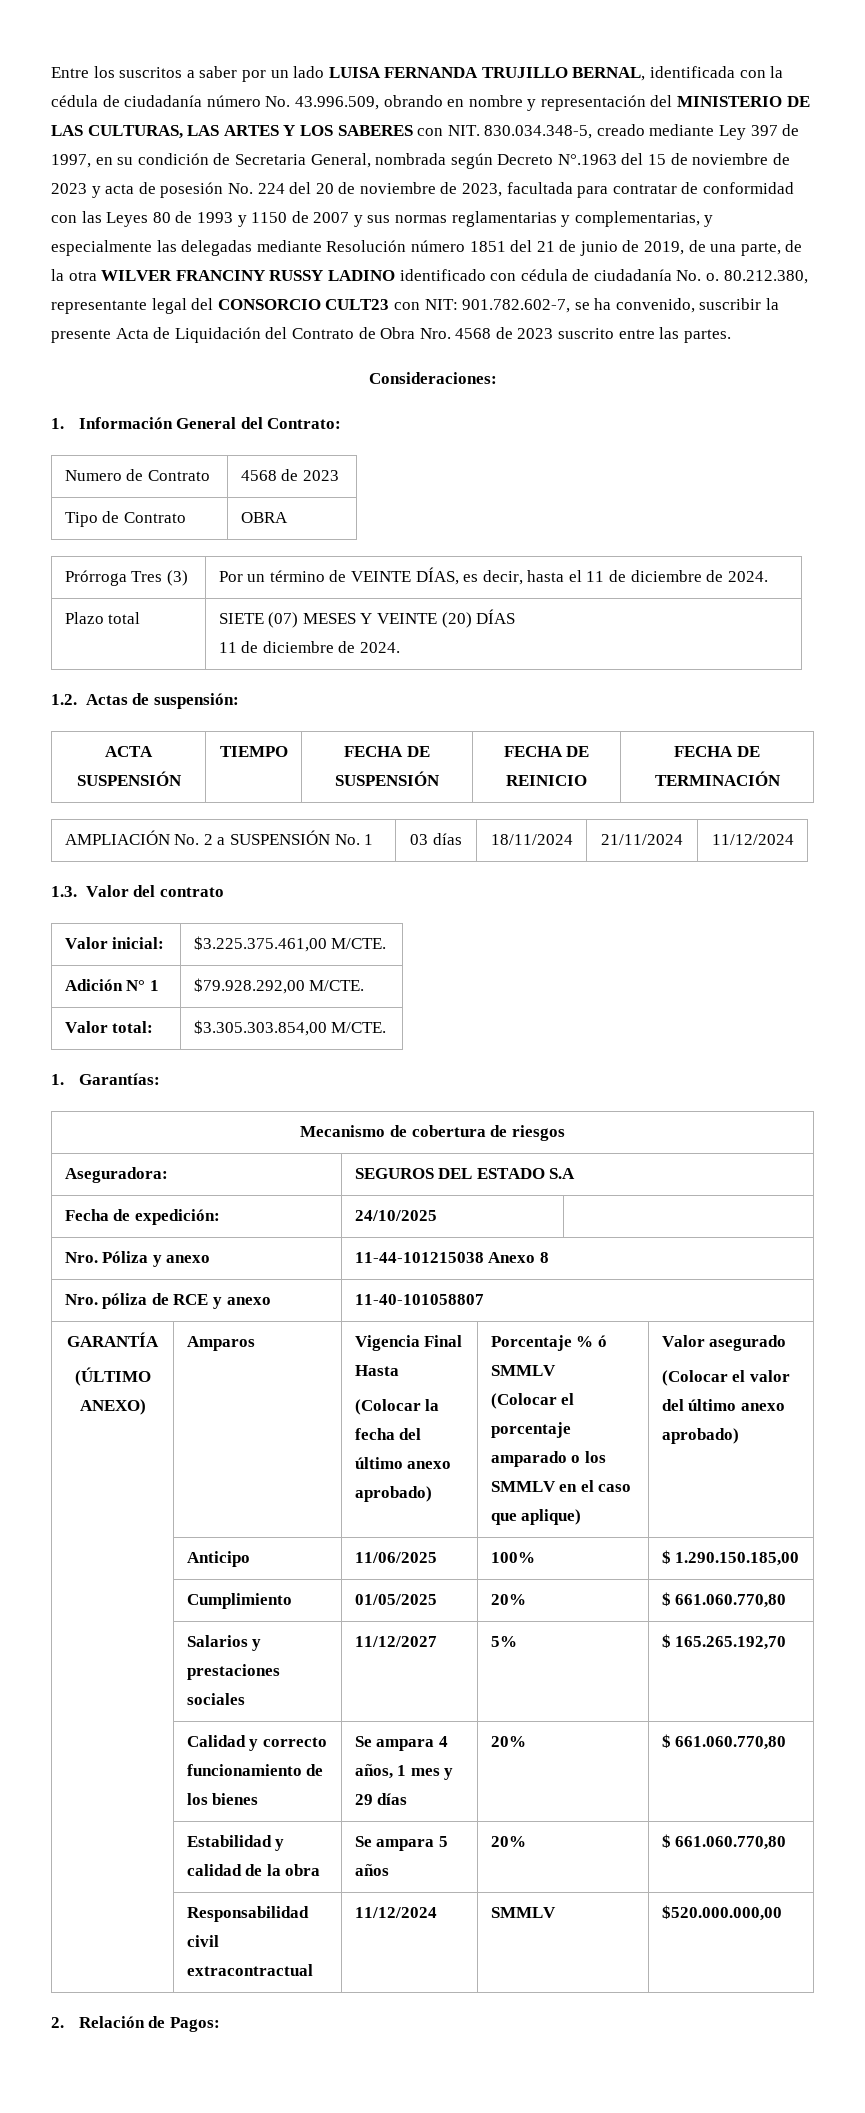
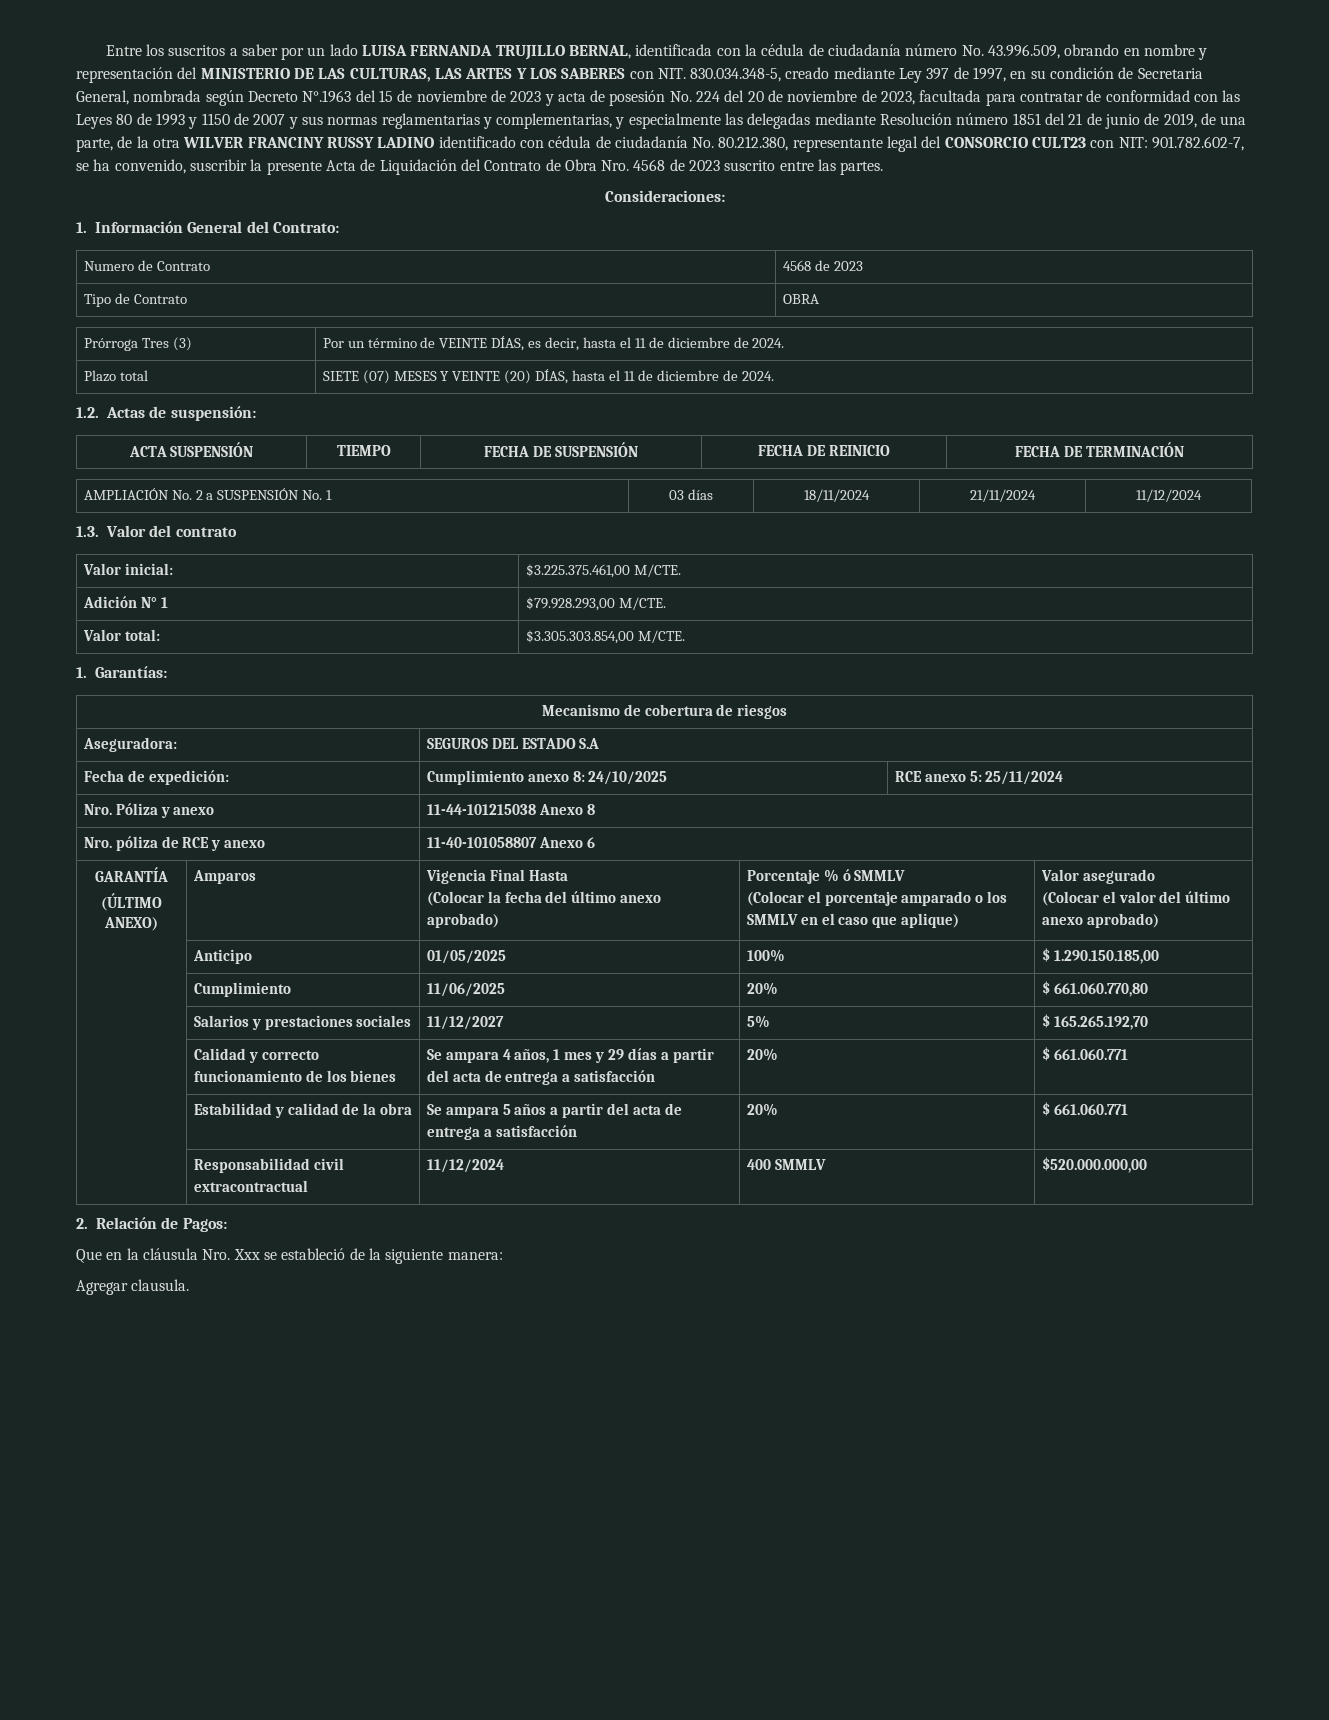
- Entre los suscritos a saber por un lado LUISA FERNANDA TRUJILLO BERNAL, identificada con la cédula de ciudadanía número No. 43.996.509, obrando en nombre y representación del MINISTERIO DE LAS CULTURAS, LAS ARTES Y LOS SABERES con NIT. 830.034.348-5, creado mediante Ley 397 de 1997, en su condición de Secretaria General, nombrada según Decreto N°.1963 del 15 de noviembre de 2023 y acta de posesión No. 224 del 20 de noviembre de 2023, facultada para contratar de conformidad con las Leyes 80 de 1993 y 1150 de 2007 y sus normas reglamentarias y complementarias, y especialmente las delegadas mediante Resolución número 1851 del 21 de junio de 2019, de una parte, de la otra WILVER FRANCINY RUSSY LADINO identificado con cédula de ciudadanía No. o. 80.212.380, representante legal del CONSORCIO CULT23 con NIT:
+ Entre los suscritos a saber por un lado LUISA FERNANDA TRUJILLO BERNAL, identificada con la cédula de ciudadanía número No. 43.996.509, obrando en nombre y representación del MINISTERIO DE LAS CULTURAS, LAS ARTES Y LOS SABERES con NIT. 830.034.348-5, creado mediante Ley 397 de 1997, en su condición de Secretaria General, nombrada según Decreto N°.1963 del 15 de noviembre de 2023 y acta de posesión No. 224 del 20 de noviembre de 2023, facultada para contratar de conformidad con las Leyes 80 de 1993 y 1150 de 2007 y sus normas reglamentarias y complementarias, y especialmente las delegadas mediante Resolución número 1851 del 21 de junio de 2019, de una parte, de la otra WILVER FRANCINY RUSSY LADINO identificado con cédula de ciudadanía No. 80.212.380, representante legal del CONSORCIO CULT23 con NIT:
- Plazo total | SIETE (07) MESES Y VEINTE (20) DÍAS
- 11 de diciembre de 2024.
+ Plazo total | SIETE (07) MESES Y VEINTE (20) DÍAS, hasta el 11 de diciembre de 2024.
- Adición N° 1 | $79.928.292,00 M/CTE.
+ Adición N° 1 | $79.928.293,00 M/CTE.
- Fecha de expedición: | 24/10/2025 |
+ Fecha de expedición: | Cumplimiento anexo 8: 24/10/2025 | RCE anexo 5: 25/11/2024
- Nro. póliza de RCE y anexo | 11-40-101058807
+ Nro. póliza de RCE y anexo | 11-40-101058807 Anexo 6
- | Anticipo | 11/06/2025 | 100% | $ 1.290.150.185,00
+ | Anticipo | 01/05/2025 | 100% | $ 1.290.150.185,00
- | Cumplimiento | 01/05/2025 | 20% | $ 661.060.770,80
+ | Cumplimiento | 11/06/2025 | 20% | $ 661.060.770,80
- | Calidad y correcto funcionamiento de los bienes | Se ampara 4 años, 1 mes y 29 días | 20% | $ 661.060.770,80
+ | Calidad y correcto funcionamiento de los bienes | Se ampara 4 años, 1 mes y 29 días a partir del acta de entrega a satisfacción | 20% | $ 661.060.771
- | Estabilidad y calidad de la obra | Se ampara 5 años | 20% | $ 661.060.770,80
+ | Estabilidad y calidad de la obra | Se ampara 5 años a partir del acta de entrega a satisfacción | 20% | $ 661.060.771
- | Responsabilidad civil extracontractual | 11/12/2024 | SMMLV | $520.000.000,00
+ | Responsabilidad civil extracontractual | 11/12/2024 | 400 SMMLV | $520.000.000,00
+ Que en la cláusula Nro. Xxx se estableció de la siguiente manera:
+ Agregar clausula.

